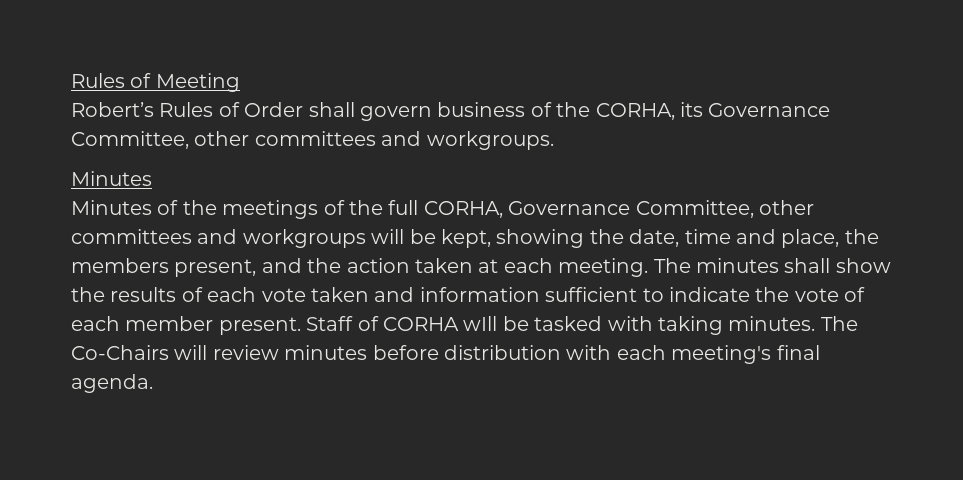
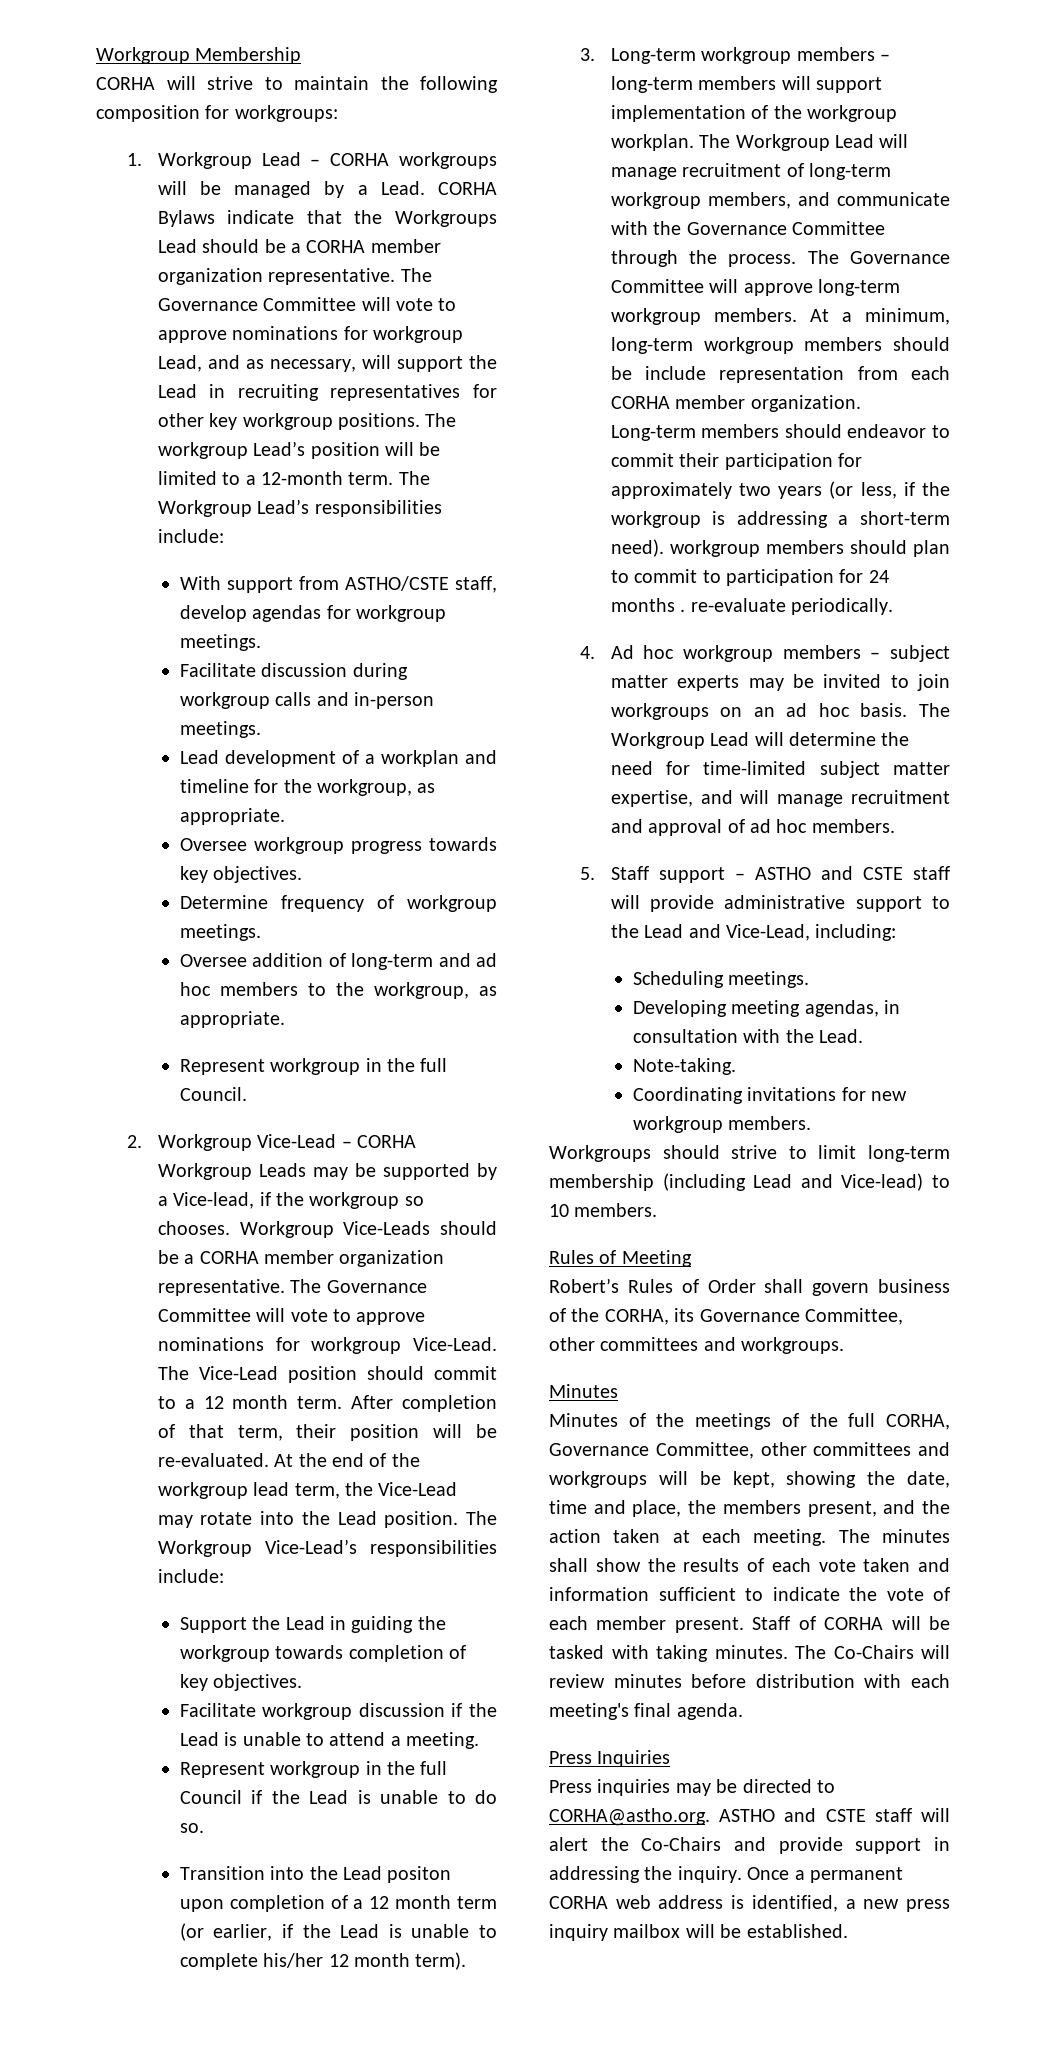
+ Workgroup Membership
+ CORHA will strive to maintain the following composition for workgroups:
+ 1. Workgroup Lead – CORHA workgroups will be managed by a Lead. CORHA Bylaws indicate that the Workgroups Lead should be a CORHA member organization representative. The Governance Committee will vote to approve nominations for workgroup Lead, and as necessary, will support the Lead in recruiting representatives for other key workgroup positions. The workgroup Lead’s position will be limited to a 12-month term. The Workgroup Lead’s responsibilities include:
+ With support from ASTHO/CSTE staff, develop agendas for workgroup meetings.
+ Facilitate discussion during workgroup calls and in-person meetings.
+ Lead development of a workplan and timeline for the workgroup, as appropriate.
+ Oversee workgroup progress towards key objectives.
+ Determine frequency of workgroup meetings.
+ Oversee addition of long-term and ad hoc members to the workgroup, as appropriate.
+ Represent workgroup in the full Council.
+ 2. Workgroup Vice-Lead – CORHA Workgroup Leads may be supported by a Vice-lead, if the workgroup so chooses. Workgroup Vice-Leads should be a CORHA member organization representative. The Governance Committee will vote to approve nominations for workgroup Vice-Lead. The Vice-Lead position should commit to a 12 month term. After completion of that term, their position will be re-evaluated. At the end of the workgroup lead term, the Vice-Lead may rotate into the Lead position. The Workgroup Vice-Lead’s responsibilities include:
+ Support the Lead in guiding the workgroup towards completion of key objectives.
+ Facilitate workgroup discussion if the Lead is unable to attend a meeting.
+ Represent workgroup in the full Council if the Lead is unable to do so.
+ Transition into the Lead positon upon completion of a 12 month term (or earlier, if the Lead is unable to complete his/her 12 month term).
+ 3. Long-term workgroup members – long-term members will support implementation of the workgroup workplan. The Workgroup Lead will manage recruitment of long-term workgroup members, and communicate with the Governance Committee through the process. The Governance Committee will approve long-term workgroup members. At a minimum, long-term workgroup members should be include representation from each CORHA member organization. Long-term members should endeavor to commit their participation for approximately two years (or less, if the workgroup is addressing a short-term need). workgroup members should plan to commit to participation for 24 months . re-evaluate periodically.
+ 4. Ad hoc workgroup members – subject matter experts may be invited to join workgroups on an ad hoc basis. The Workgroup Lead will determine the need for time-limited subject matter expertise, and will manage recruitment and approval of ad hoc members.
+ 5. Staff support – ASTHO and CSTE staff will provide administrative support to the Lead and Vice-Lead, including:
+ Scheduling meetings.
+ Developing meeting agendas, in consultation with the Lead.
+ Note-taking.
+ Coordinating invitations for new workgroup members.
+ Workgroups should strive to limit long-term membership (including Lead and Vice-lead) to 10 members.
- Staff of CORHA wIll be tasked with taking minutes.
+ Staff of CORHA will be tasked with taking minutes.
+ Press Inquiries
+ Press inquiries may be directed to CORHA@astho.org. ASTHO and CSTE staff will alert the Co-Chairs and provide support in addressing the inquiry. Once a permanent CORHA web address is identified, a new press inquiry mailbox will be established.

